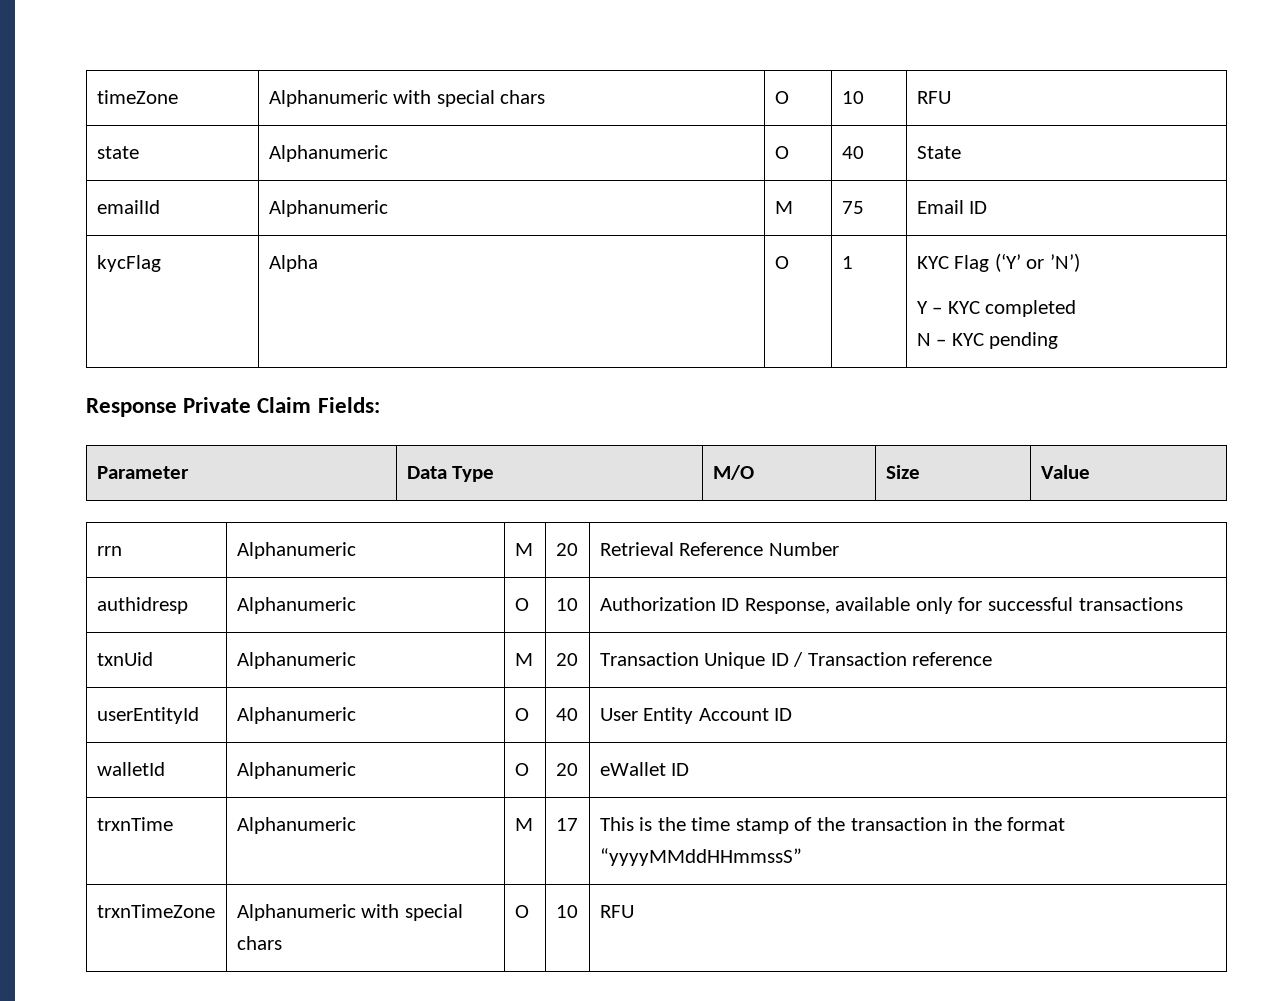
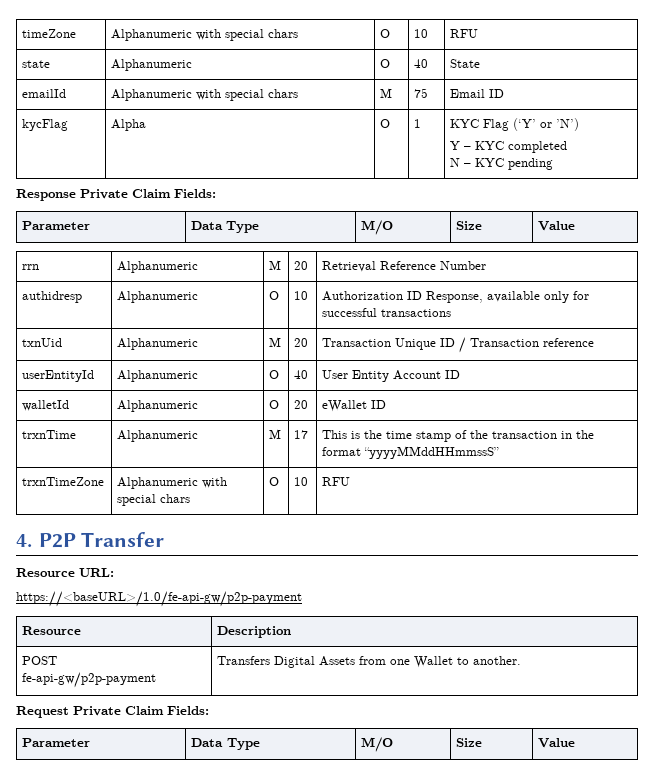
- emailId | Alphanumeric | M | 75 | Email ID
+ emailId | Alphanumeric with special chars | M | 75 | Email ID
+ 4. P2P Transfer
+ Resource URL:
+ https://<baseURL>/1.0/fe-api-gw/p2p-payment
+ Resource | Description
+ POST
+ fe-api-gw/p2p-payment | Transfers Digital Assets from one Wallet to another.
+ Request Private Claim Fields:
+ Parameter | Data Type | M/O | Size | Value

